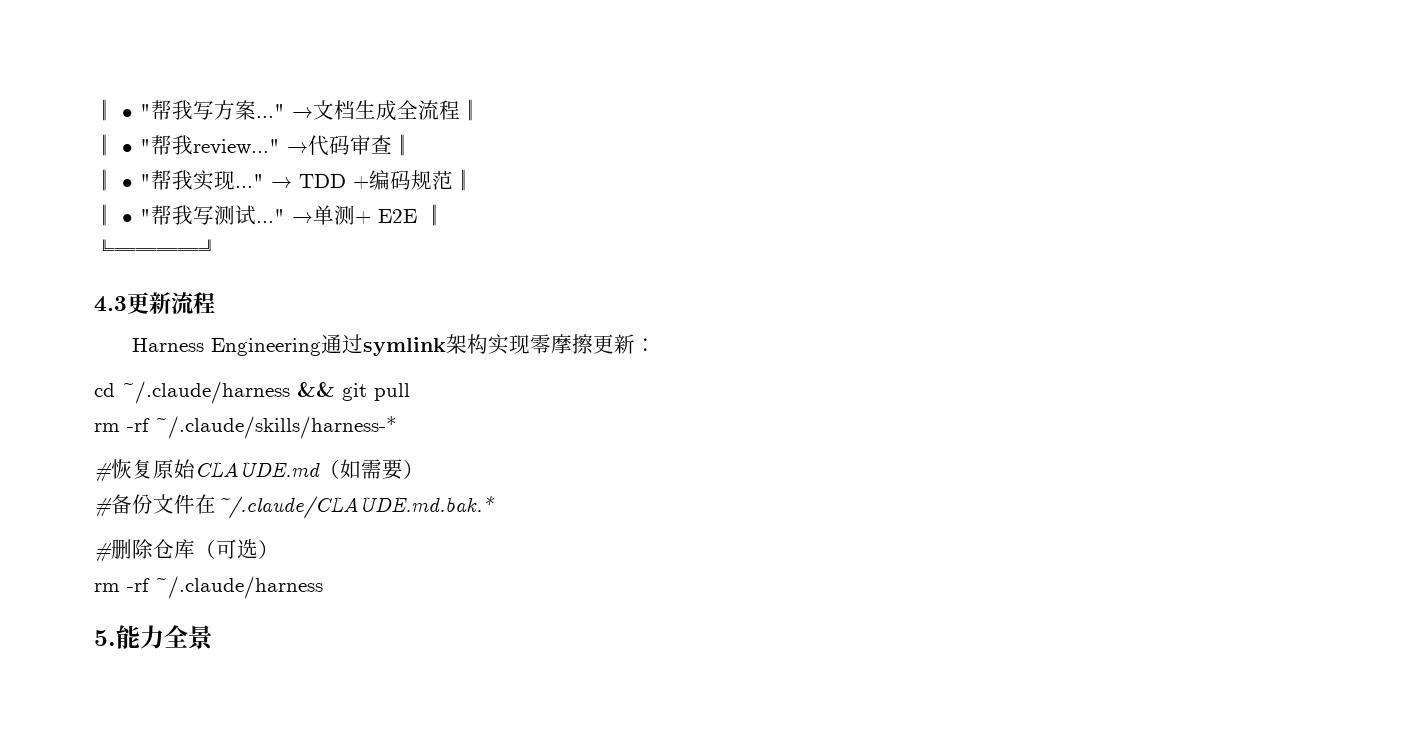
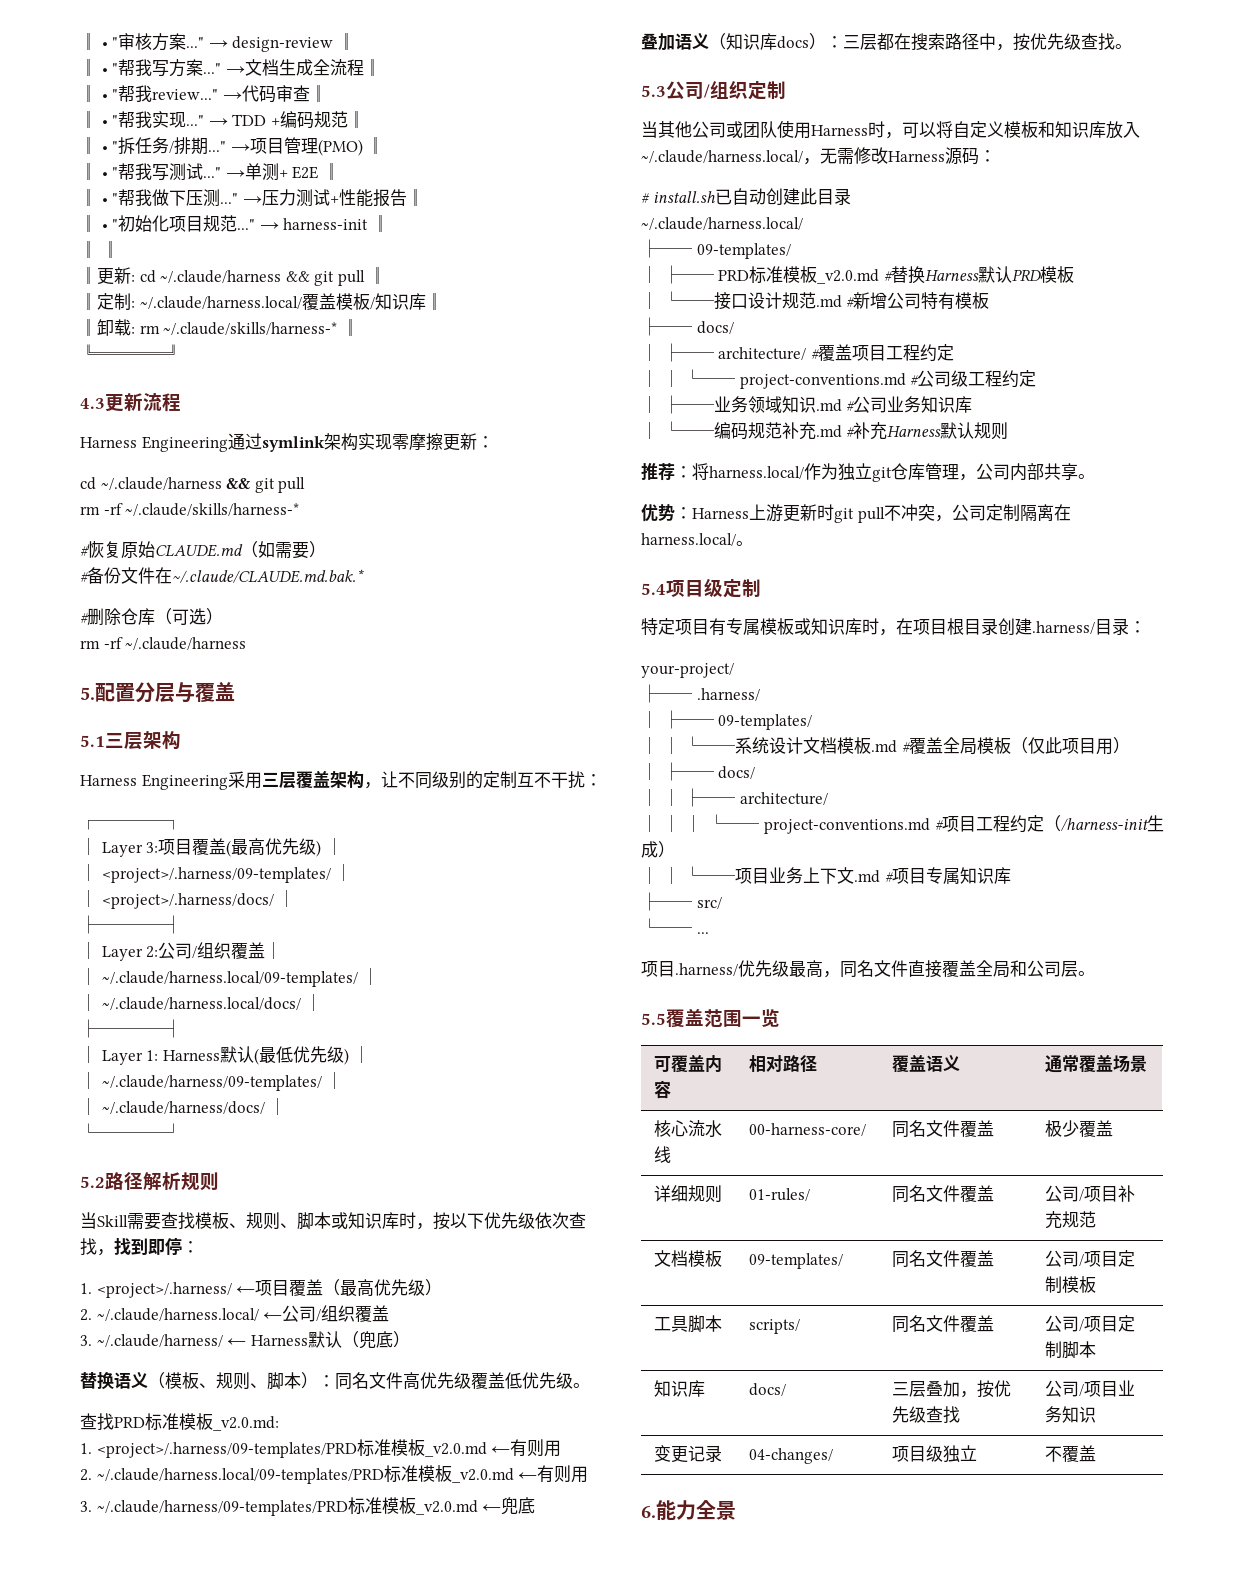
+ ║ • "审核方案..." → design-review ║
+ ║ • "拆任务/排期..." →项目管理(PMO) ║
+ ║ • "帮我做下压测..." →压力测试+性能报告║
+ ║ • "初始化项目规范..." → harness-init ║
+ ║ ║
+ ║更新: cd ~/.claude/harness && git pull ║
+ ║定制: ~/.claude/harness.local/覆盖模板/知识库║
+ ║卸载: rm ~/.claude/skills/harness-* ║
- 5.能力全景
+ 5.配置分层与覆盖
+ 5.1三层架构
+ Harness Engineering采用三层覆盖架构，让不同级别的定制互不干扰：
+ ┌────┐
+ │ Layer 3:项目覆盖(最高优先级) │
+ │ <project>/.harness/09-templates/ │
+ │ <project>/.harness/docs/ │
+ ├────┤
+ │ Layer 2:公司/组织覆盖│
+ │ ~/.claude/harness.local/09-templates/ │
+ │ ~/.claude/harness.local/docs/ │
+ ├────┤
+ │ Layer 1: Harness默认(最低优先级) │
+ │ ~/.claude/harness/09-templates/ │
+ │ ~/.claude/harness/docs/ │
+ └────┘
+ 5.2路径解析规则
+ 当Skill需要查找模板、规则、脚本或知识库时，按以下优先级依次查找，找到即停：
+ 1. <project>/.harness/ ←项目覆盖（最高优先级）
+ 2. ~/.claude/harness.local/ ←公司/组织覆盖
+ 3. ~/.claude/harness/ ← Harness默认（兜底）
+ 替换语义（模板、规则、脚本）：同名文件高优先级覆盖低优先级。
+ 查找PRD标准模板_v2.0.md:
+ 1. <project>/.harness/09-templates/PRD标准模板_v2.0.md ←有则用
+ 2. ~/.claude/harness.local/09-templates/PRD标准模板_v2.0.md ←有则用
+ 3. ~/.claude/harness/09-templates/PRD标准模板_v2.0.md ←兜底
+ 叠加语义（知识库docs）：三层都在搜索路径中，按优先级查找。
+ 5.3公司/组织定制
+ 当其他公司或团队使用Harness时，可以将自定义模板和知识库放入~/.claude/harness.local/，无需修改Harness源码：
+ # install.sh已自动创建此目录
+ ~/.claude/harness.local/
+ ├── 09-templates/
+ │ ├── PRD标准模板_v2.0.md #替换Harness默认PRD模板
+ │ └──接口设计规范.md #新增公司特有模板
+ ├── docs/
+ │ ├── architecture/ #覆盖项目工程约定
+ │ │ └── project-conventions.md #公司级工程约定
+ │ ├──业务领域知识.md #公司业务知识库
+ │ └──编码规范补充.md #补充Harness默认规则
+ 推荐：将harness.local/作为独立git仓库管理，公司内部共享。
+ 优势：Harness上游更新时git pull不冲突，公司定制隔离在harness.local/。
+ 5.4项目级定制
+ 特定项目有专属模板或知识库时，在项目根目录创建.harness/目录：
+ your-project/
+ ├── .harness/
+ │ ├── 09-templates/
+ │ │ └──系统设计文档模板.md #覆盖全局模板（仅此项目用）
+ │ ├── docs/
+ │ │ ├── architecture/
+ │ │ │ └── project-conventions.md #项目工程约定（/harness-init生成）
+ │ │ └──项目业务上下文.md #项目专属知识库
+ ├── src/
+ └── ...
+ 项目.harness/优先级最高，同名文件直接覆盖全局和公司层。
+ 5.5覆盖范围一览
+ 可覆盖内容 | 相对路径 | 覆盖语义 | 通常覆盖场景
+ 核心流水线 | 00-harness-core/ | 同名文件覆盖 | 极少覆盖
+ 详细规则 | 01-rules/ | 同名文件覆盖 | 公司/项目补充规范
+ 文档模板 | 09-templates/ | 同名文件覆盖 | 公司/项目定制模板
+ 工具脚本 | scripts/ | 同名文件覆盖 | 公司/项目定制脚本
+ 知识库 | docs/ | 三层叠加，按优先级查找 | 公司/项目业务知识
+ 变更记录 | 04-changes/ | 项目级独立 | 不覆盖
+ 6.能力全景

